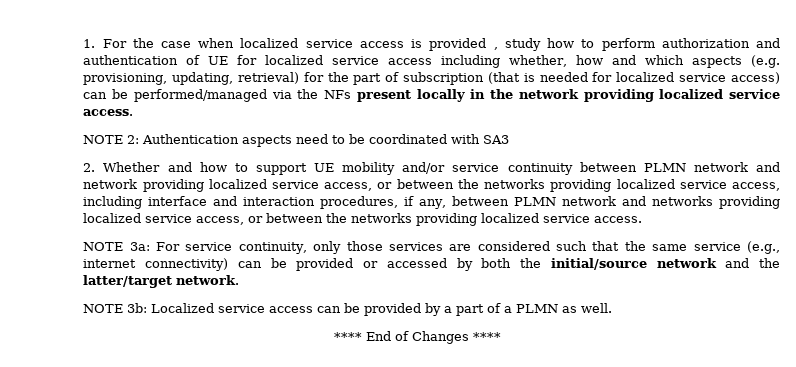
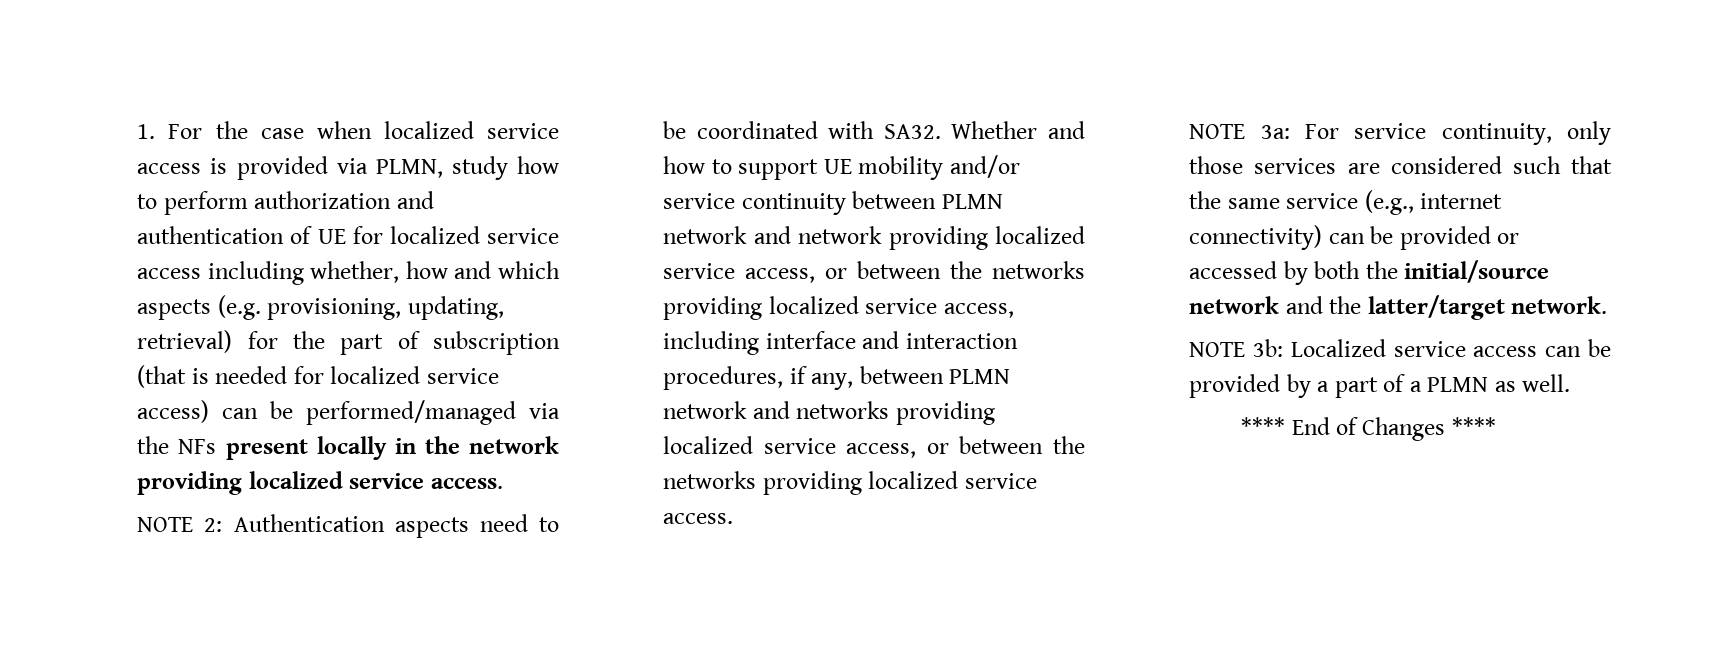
- 1. For the case when localized service access is provided , study how to perform authorization and authentication of UE for localized service access including whether, how and which aspects (e.g. provisioning, updating, retrieval) for the part of subscription (that is needed for localized service access) can be performed/managed via the NFs present locally in the network providing localized service access.
+ 1. For the case when localized service access is provided via PLMN, study how to perform authorization and authentication of UE for localized service access including whether, how and which aspects (e.g. provisioning, updating, retrieval) for the part of subscription (that is needed for localized service access) can be performed/managed via the NFs present locally in the network providing localized service access.
- NOTE 2: Authentication aspects need to be coordinated with SA3
- 2. Whether and how to support UE mobility and/or service continuity between PLMN network and network providing localized service access, or between the networks providing localized service access, including interface and interaction procedures, if any, between PLMN network and networks providing localized service access, or between the networks providing localized service access.
+ NOTE 2: Authentication aspects need to be coordinated with SA32. Whether and how to support UE mobility and/or service continuity between PLMN network and network providing localized service access, or between the networks providing localized service access, including interface and interaction procedures, if any, between PLMN network and networks providing localized service access, or between the networks providing localized service access.

